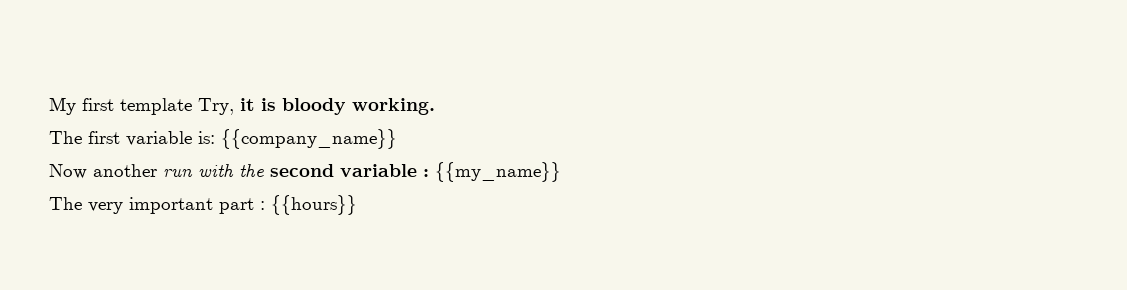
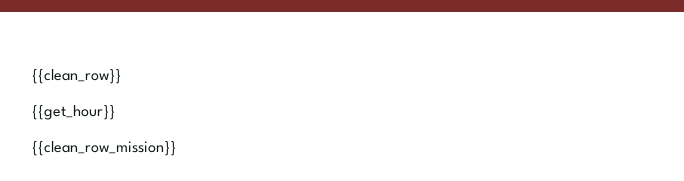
- My first template Try, it is bloody working.
- The first variable is: {{company_name}}
- Now another run with the second variable : {{my_name}}
- The very important part : {{hours}}
+ {{clean_row}}
+ {{get_hour}}
+ {{clean_row_mission}}

